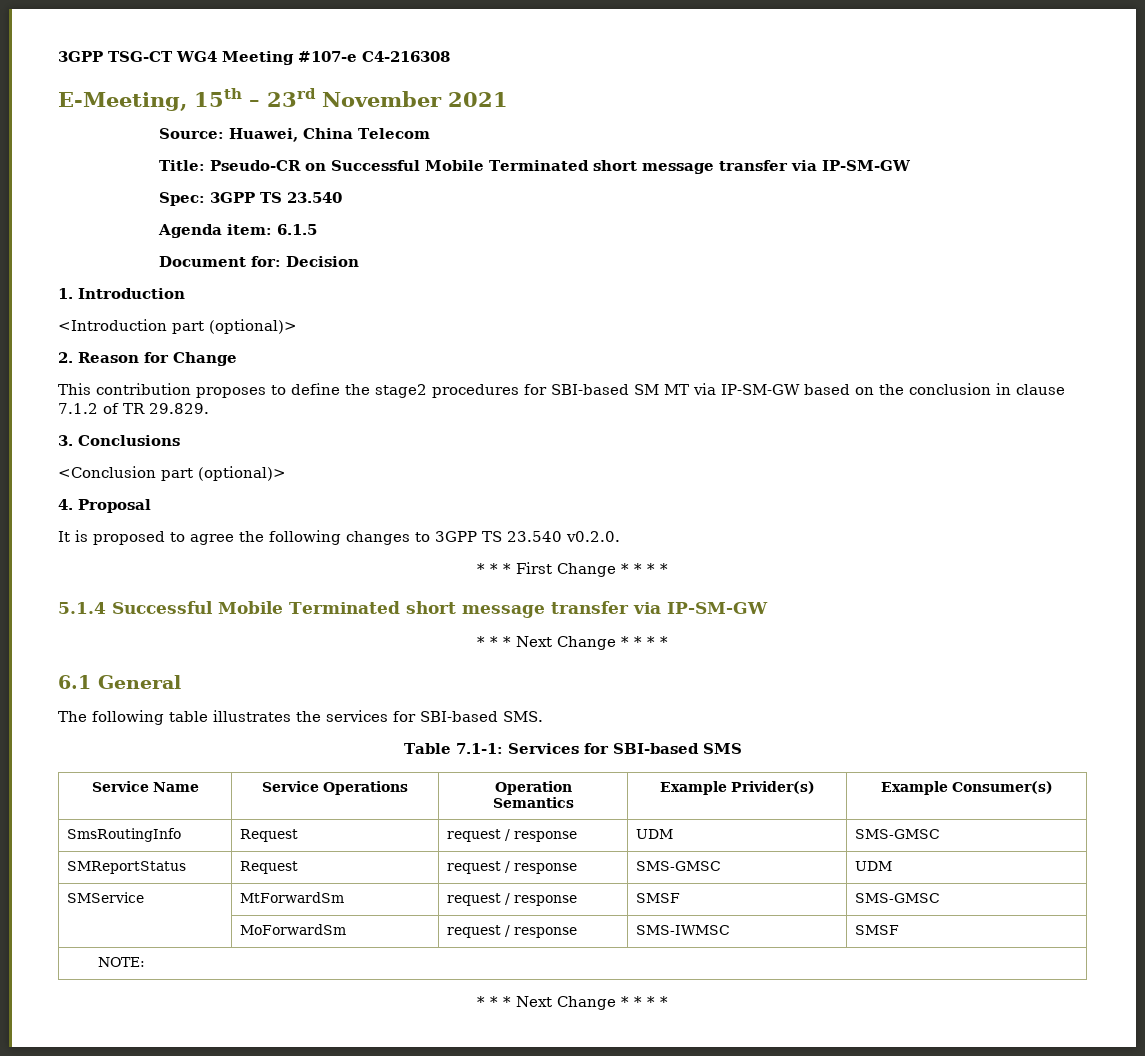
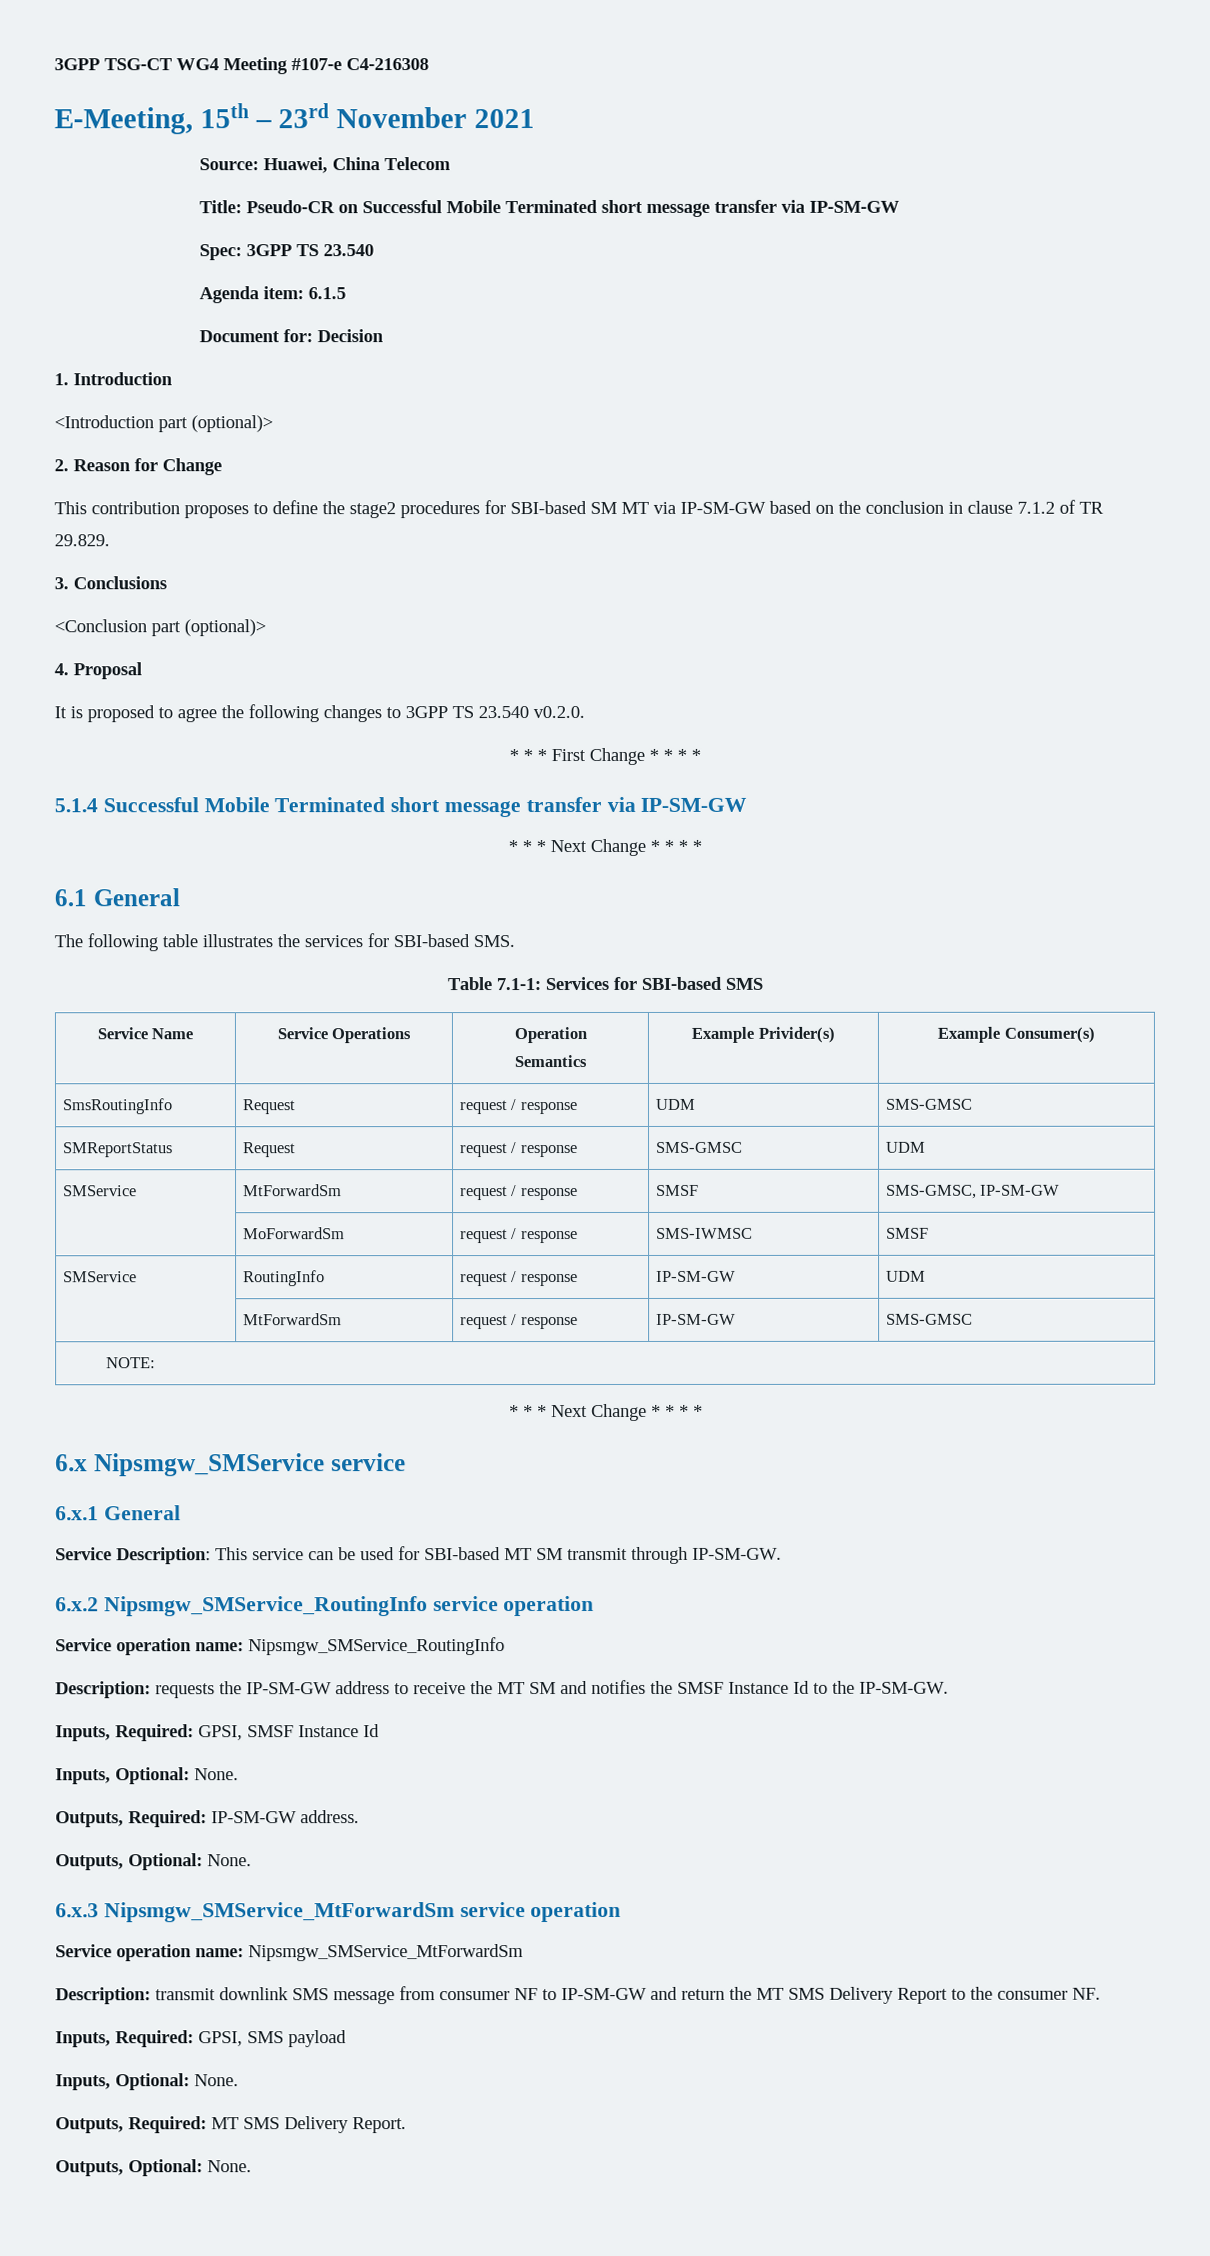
- SMService | MtForwardSm | request / response | SMSF | SMS-GMSC
+ SMService | MtForwardSm | request / response | SMSF | SMS-GMSC, IP-SM-GW
+ SMService | RoutingInfo | request / response | IP-SM-GW | UDM
+ | MtForwardSm | request / response | IP-SM-GW | SMS-GMSC
+ 6.x Nipsmgw_SMService service
+ 6.x.1 General
+ Service Description: This service can be used for SBI-based MT SM transmit through IP-SM-GW.
+ 6.x.2 Nipsmgw_SMService_RoutingInfo service operation
+ Service operation name: Nipsmgw_SMService_RoutingInfo
+ Description: requests the IP-SM-GW address to receive the MT SM and notifies the SMSF Instance Id to the IP-SM-GW.
+ Inputs, Required: GPSI, SMSF Instance Id
+ Inputs, Optional: None.
+ Outputs, Required: IP-SM-GW address.
+ Outputs, Optional: None.
+ 6.x.3 Nipsmgw_SMService_MtForwardSm service operation
+ Service operation name: Nipsmgw_SMService_MtForwardSm
+ Description: transmit downlink SMS message from consumer NF to IP-SM-GW and return the MT SMS Delivery Report to the consumer NF.
+ Inputs, Required: GPSI, SMS payload
+ Inputs, Optional: None.
+ Outputs, Required: MT SMS Delivery Report.
+ Outputs, Optional: None.

